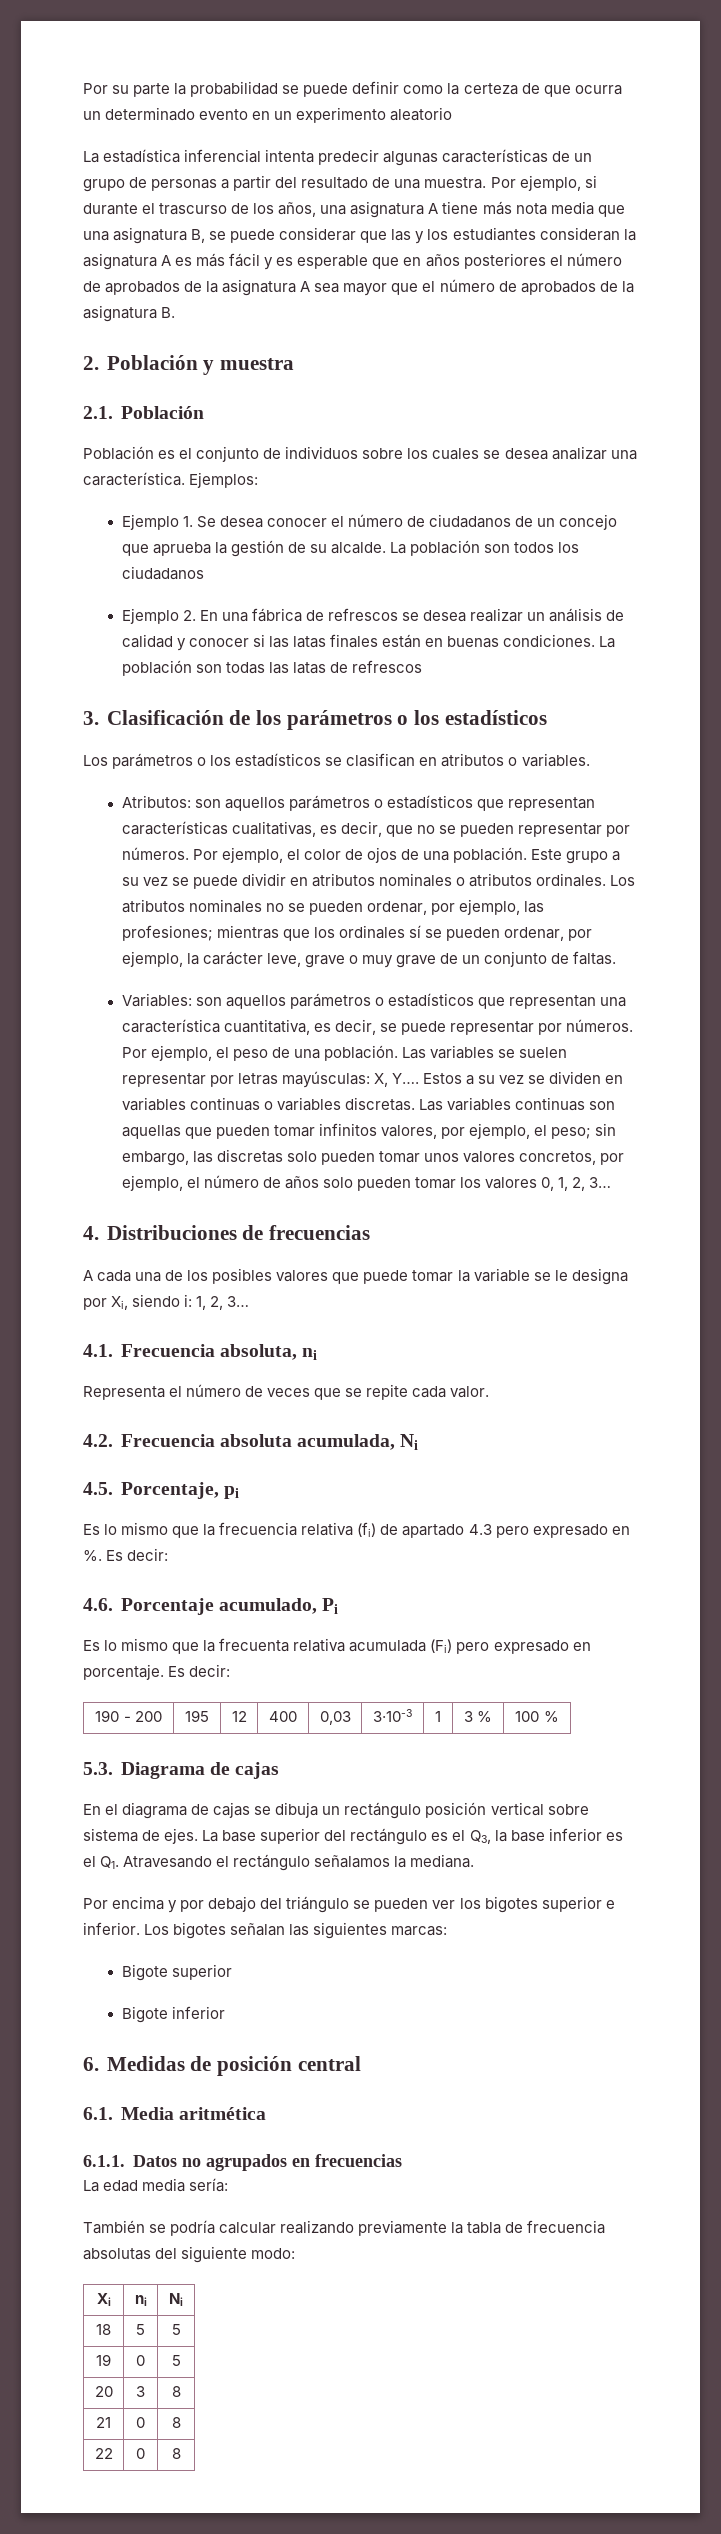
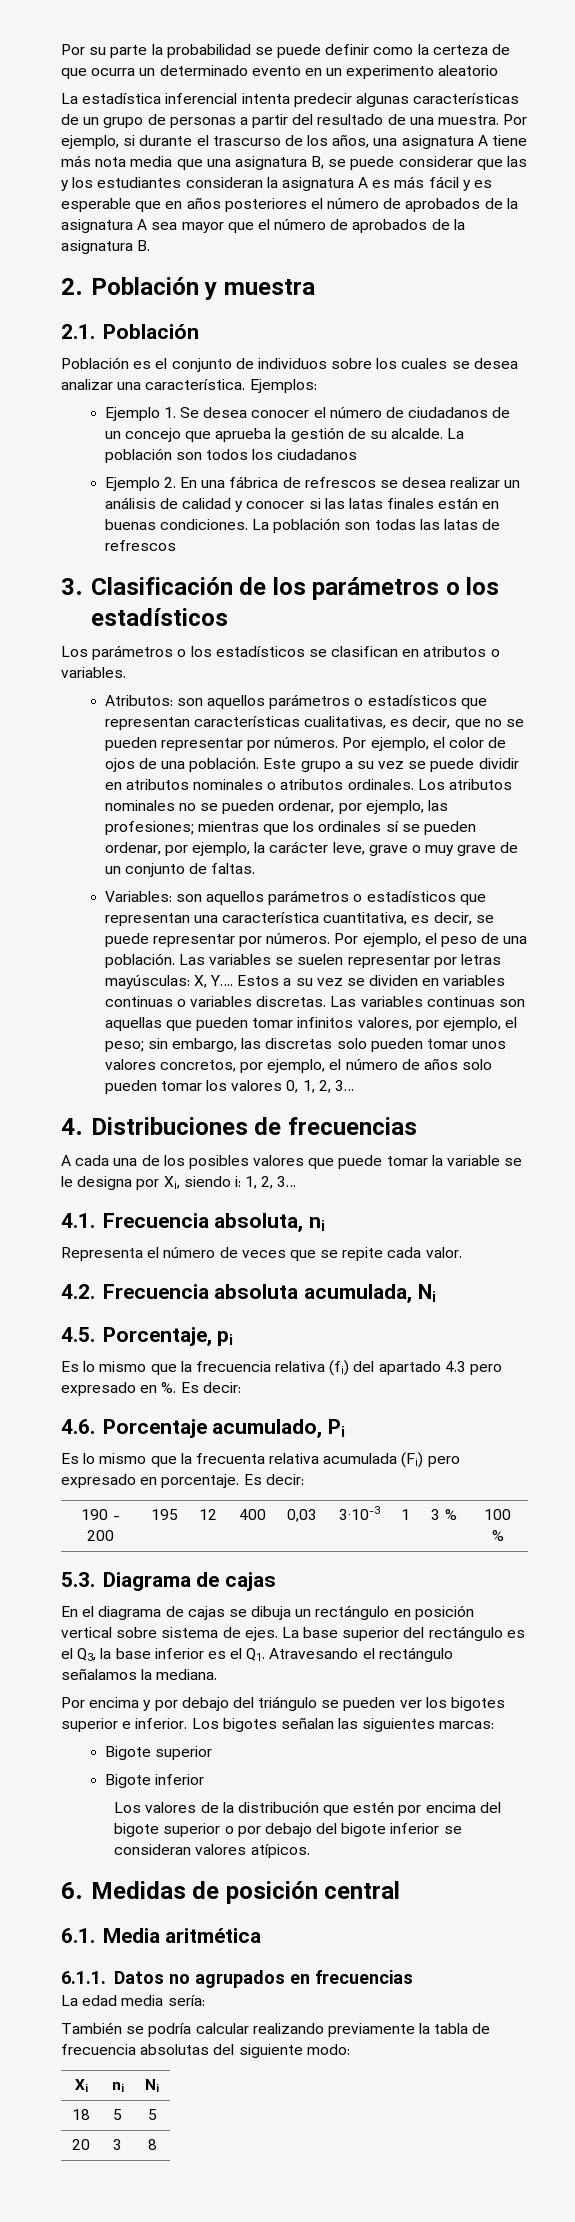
- Es lo mismo que la frecuencia relativa (fi) de apartado 4.3 pero expresado en %.
+ Es lo mismo que la frecuencia relativa (fi) del apartado 4.3 pero expresado en %.
- En el diagrama de cajas se dibuja un rectángulo posición vertical sobre sistema de ejes.
+ En el diagrama de cajas se dibuja un rectángulo en posición vertical sobre sistema de ejes.
+ Los valores de la distribución que estén por encima del bigote superior o por debajo del bigote inferior se consideran valores atípicos.
- 19 | 0 | 5
- 21 | 0 | 8
- 22 | 0 | 8

